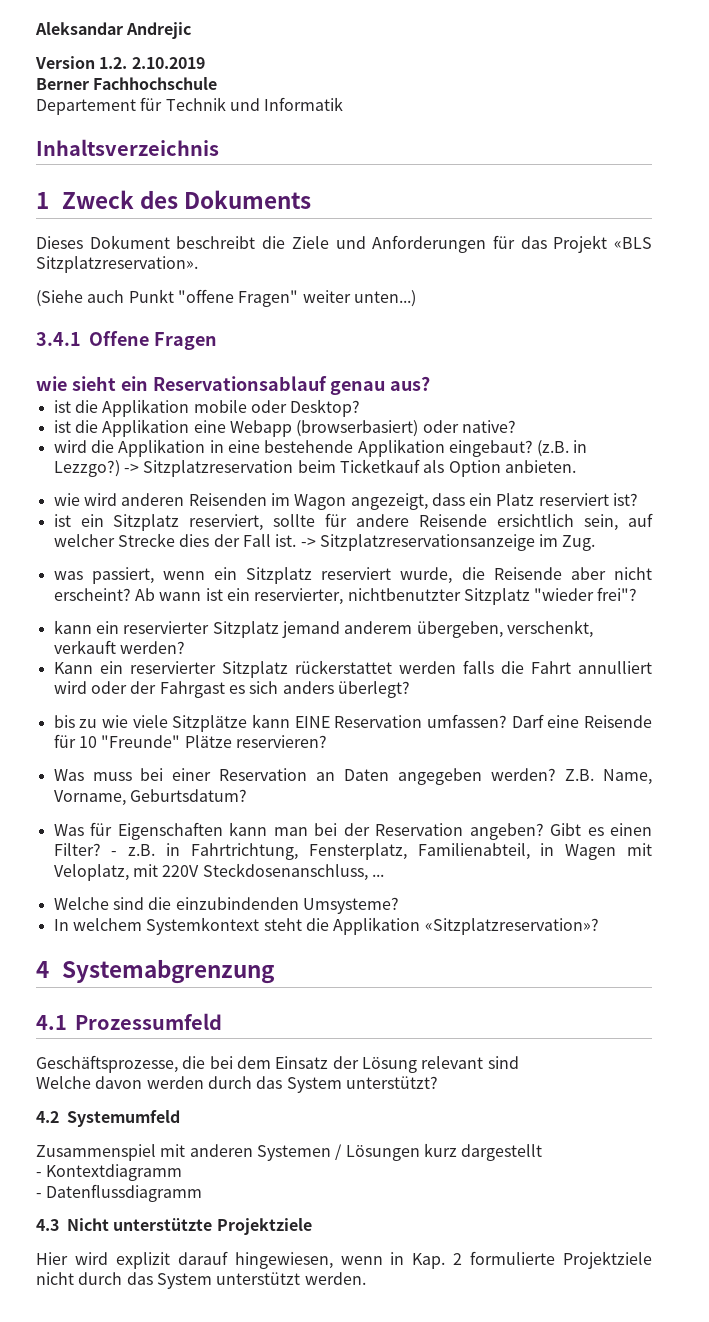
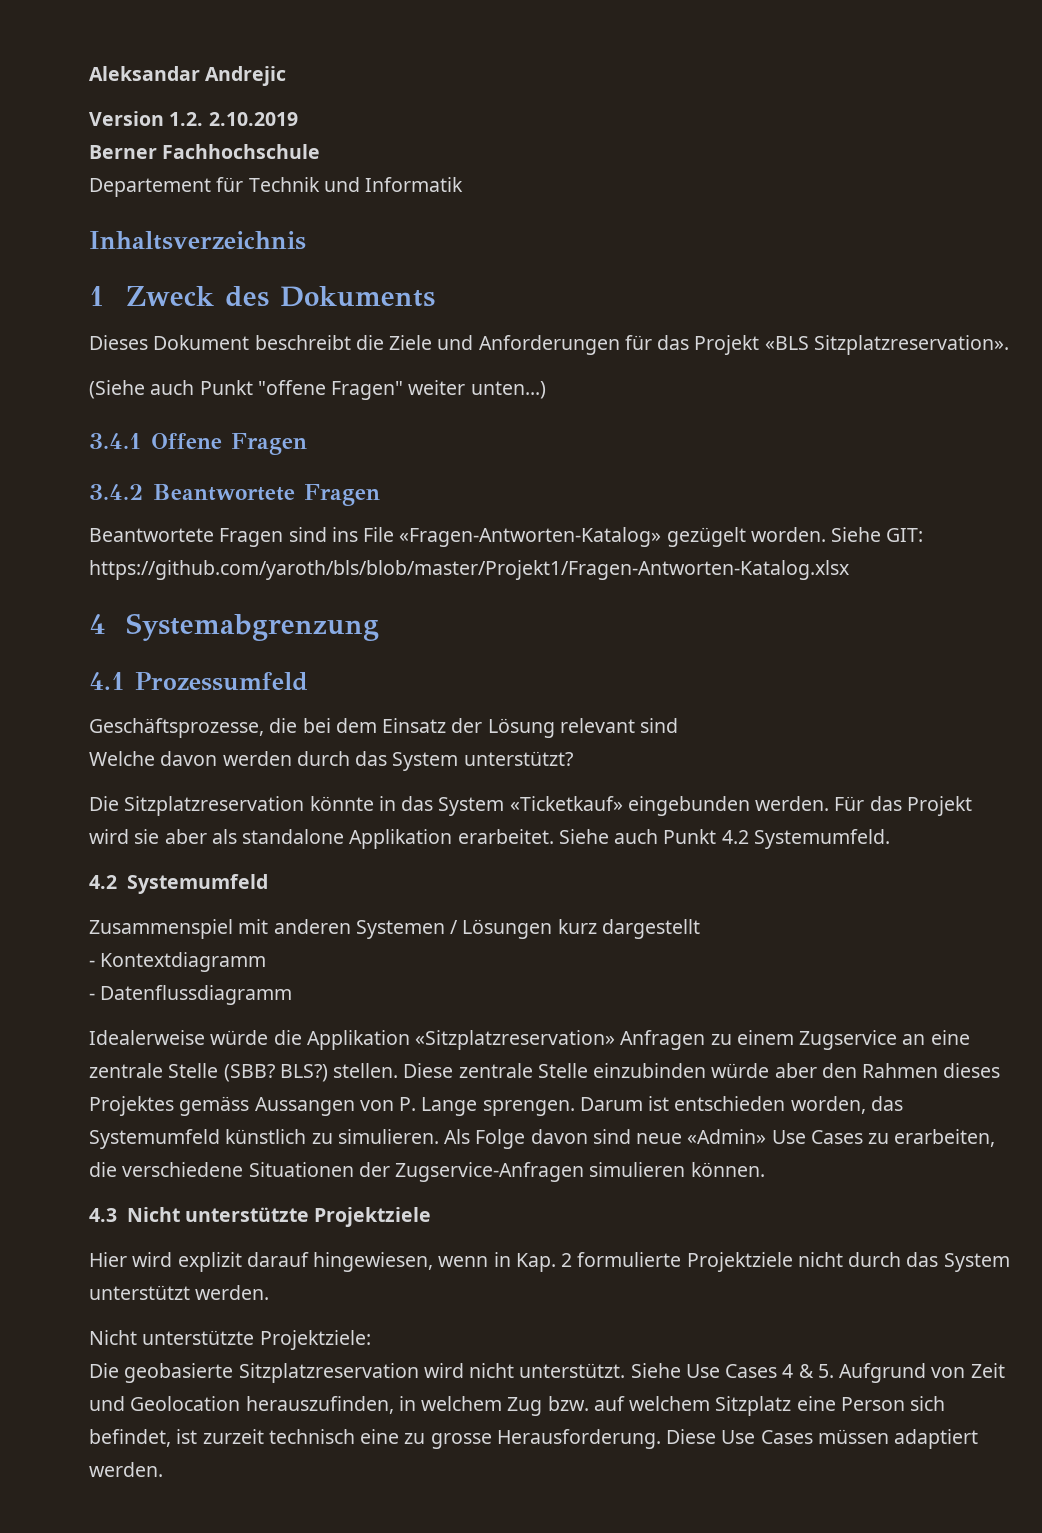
- wie sieht ein Reservationsablauf genau aus?
- ist die Applikation mobile oder Desktop?
- ist die Applikation eine Webapp (browserbasiert) oder native?
- wird die Applikation in eine bestehende Applikation eingebaut? (z.B. in Lezzgo?) -> Sitzplatzreservation beim Ticketkauf als Option anbieten.
- wie wird anderen Reisenden im Wagon angezeigt, dass ein Platz reserviert ist?
- ist ein Sitzplatz reserviert, sollte für andere Reisende ersichtlich sein, auf welcher Strecke dies der Fall ist. -> Sitzplatzreservationsanzeige im Zug.
- was passiert, wenn ein Sitzplatz reserviert wurde, die Reisende aber nicht erscheint? Ab wann ist ein reservierter, nichtbenutzter Sitzplatz "wieder frei"?
- kann ein reservierter Sitzplatz jemand anderem übergeben, verschenkt, verkauft werden?
- Kann ein reservierter Sitzplatz rückerstattet werden falls die Fahrt annulliert wird oder der Fahrgast es sich anders überlegt?
- bis zu wie viele Sitzplätze kann EINE Reservation umfassen? Darf eine Reisende für 10 "Freunde" Plätze reservieren?
- Was muss bei einer Reservation an Daten angegeben werden? Z.B. Name, Vorname, Geburtsdatum?
- Was für Eigenschaften kann man bei der Reservation angeben? Gibt es einen Filter? - z.B. in Fahrtrichtung, Fensterplatz, Familienabteil, in Wagen mit Veloplatz, mit 220V Steckdosenanschluss, ...
- Welche sind die einzubindenden Umsysteme?
- In welchem Systemkontext steht die Applikation «Sitzplatzreservation»?
+ 3.4.2 Beantwortete Fragen
+ Beantwortete Fragen sind ins File «Fragen-Antworten-Katalog» gezügelt worden. Siehe GIT: https://github.com/yaroth/bls/blob/master/Projekt1/Fragen-Antworten-Katalog.xlsx
+ Die Sitzplatzreservation könnte in das System «Ticketkauf» eingebunden werden. Für das Projekt wird sie aber als standalone Applikation erarbeitet. Siehe auch Punkt 4.2 Systemumfeld.
+ Idealerweise würde die Applikation «Sitzplatzreservation» Anfragen zu einem Zugservice an eine zentrale Stelle (SBB? BLS?) stellen. Diese zentrale Stelle einzubinden würde aber den Rahmen dieses Projektes gemäss Aussangen von P. Lange sprengen. Darum ist entschieden worden, das Systemumfeld künstlich zu simulieren. Als Folge davon sind neue «Admin» Use Cases zu erarbeiten, die verschiedene Situationen der Zugservice-Anfragen simulieren können.
+ Nicht unterstützte Projektziele:
+ Die geobasierte Sitzplatzreservation wird nicht unterstützt. Siehe Use Cases 4 & 5. Aufgrund von Zeit und Geolocation herauszufinden, in welchem Zug bzw. auf welchem Sitzplatz eine Person sich befindet, ist zurzeit technisch eine zu grosse Herausforderung. Diese Use Cases müssen adaptiert werden.

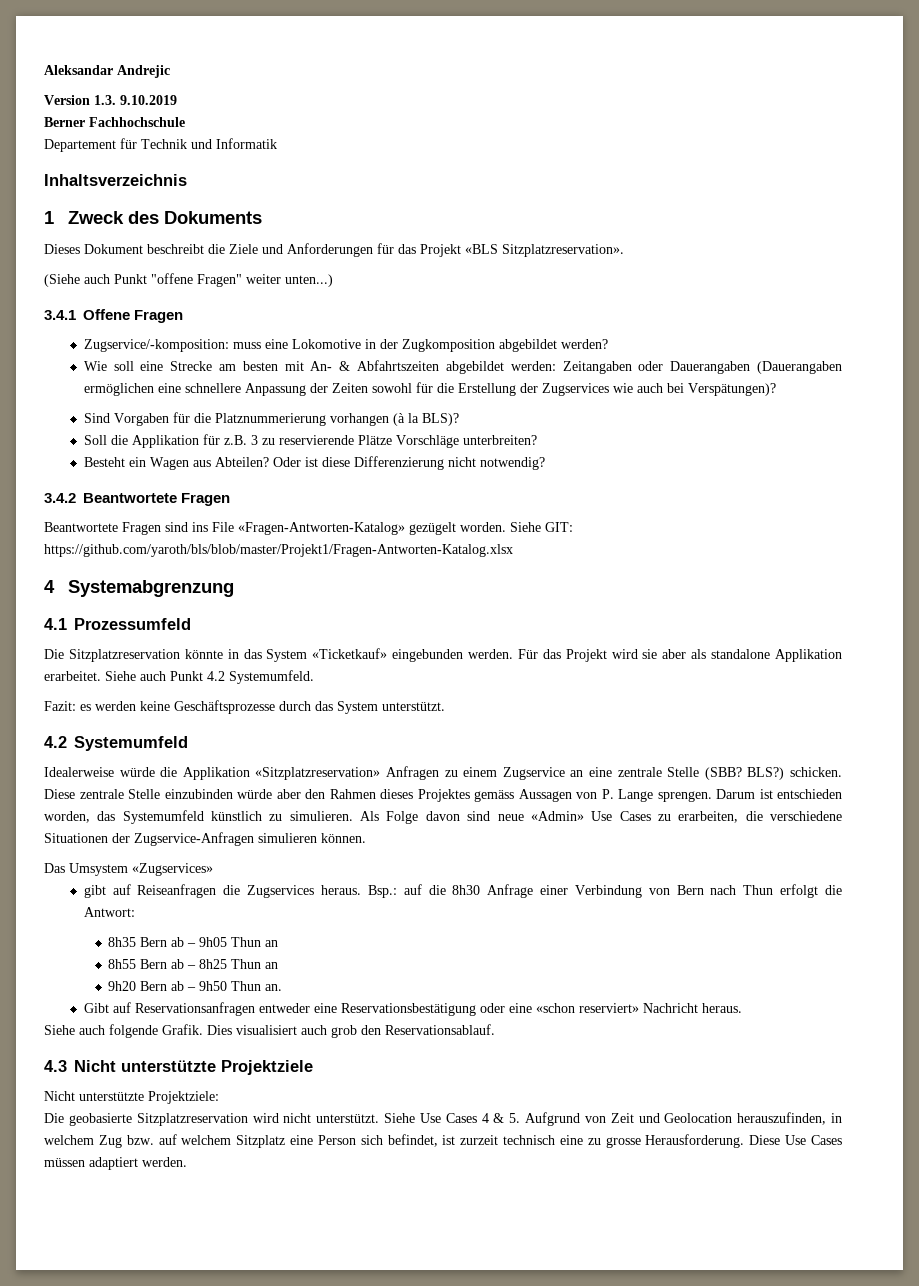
- Version 1.2. 2.10.2019
+ Version 1.3. 9.10.2019
+ Zugservice/-komposition: muss eine Lokomotive in der Zugkomposition abgebildet werden?
+ Wie soll eine Strecke am besten mit An- & Abfahrtszeiten abgebildet werden: Zeitangaben oder Dauerangaben (Dauerangaben ermöglichen eine schnellere Anpassung der Zeiten sowohl für die Erstellung der Zugservices wie auch bei Verspätungen)?
+ Sind Vorgaben für die Platznummerierung vorhangen (à la BLS)?
+ Soll die Applikation für z.B. 3 zu reservierende Plätze Vorschläge unterbreiten?
+ Besteht ein Wagen aus Abteilen? Oder ist diese Differenzierung nicht notwendig?
- Geschäftsprozesse, die bei dem Einsatz der Lösung relevant sind
- Welche davon werden durch das System unterstützt?
+ Fazit: es werden keine Geschäftsprozesse durch das System unterstützt.
  4.2 Systemumfeld
- Zusammenspiel mit anderen Systemen / Lösungen kurz dargestellt
- - Kontextdiagramm
- - Datenflussdiagramm
- BLS?) stellen.
+ BLS?) schicken.
- Diese zentrale Stelle einzubinden würde aber den Rahmen dieses Projektes gemäss Aussangen von P. Lange sprengen.
+ Diese zentrale Stelle einzubinden würde aber den Rahmen dieses Projektes gemäss Aussagen von P. Lange sprengen.
+ Das Umsystem «Zugservices»
+ gibt auf Reiseanfragen die Zugservices heraus. Bsp.: auf die 8h30 Anfrage einer Verbindung von Bern nach Thun erfolgt die Antwort:
+ 8h35 Bern ab – 9h05 Thun an
+ 8h55 Bern ab – 8h25 Thun an
+ 9h20 Bern ab – 9h50 Thun an.
+ Gibt auf Reservationsanfragen entweder eine Reservationsbestätigung oder eine «schon reserviert» Nachricht heraus.
+ Siehe auch folgende Grafik. Dies visualisiert auch grob den Reservationsablauf.
  4.3 Nicht unterstützte Projektziele
- Hier wird explizit darauf hingewiesen, wenn in Kap. 2 formulierte Projektziele nicht durch das System unterstützt werden.

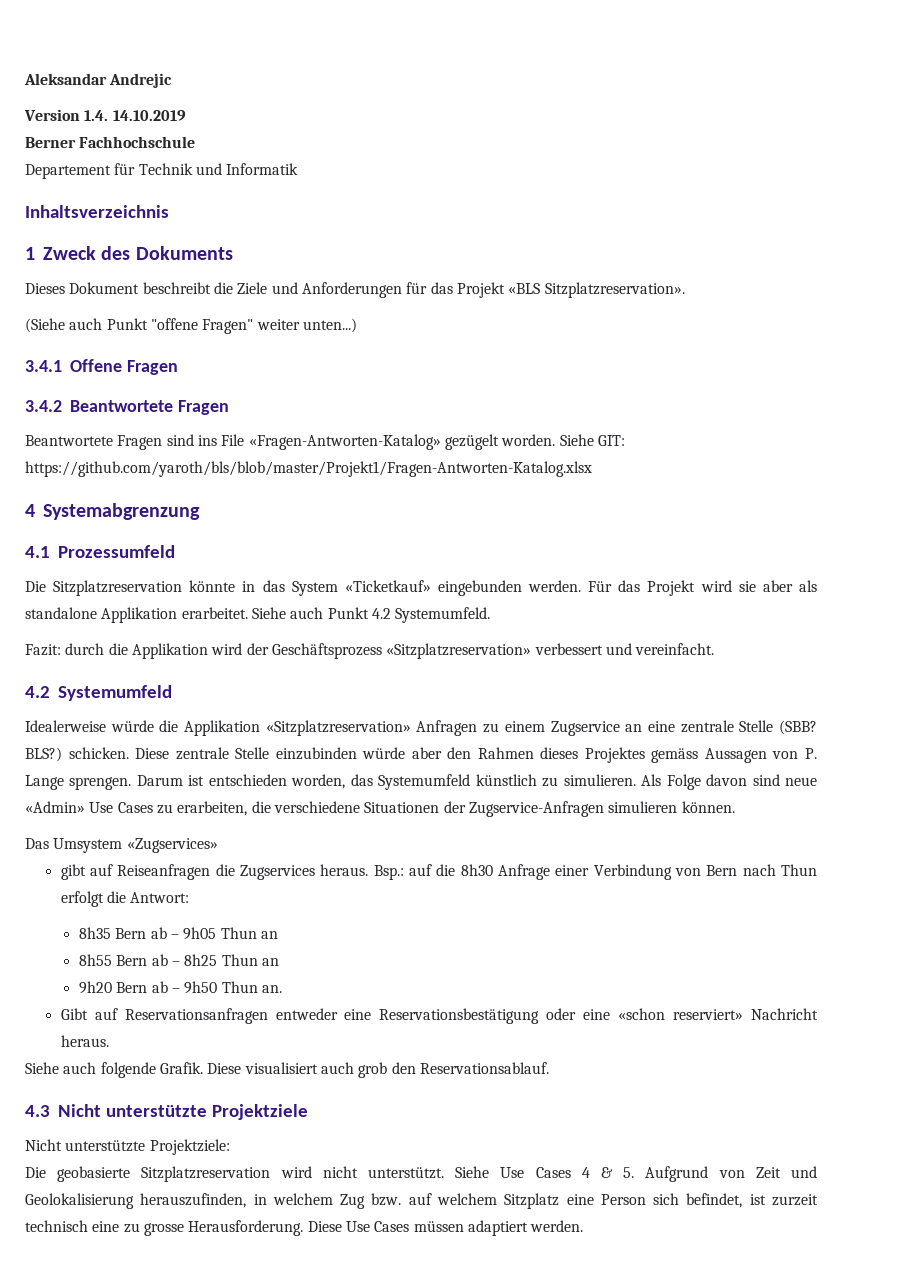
- Version 1.3. 9.10.2019
+ Version 1.4. 14.10.2019
- Zugservice/-komposition: muss eine Lokomotive in der Zugkomposition abgebildet werden?
- Wie soll eine Strecke am besten mit An- & Abfahrtszeiten abgebildet werden: Zeitangaben oder Dauerangaben (Dauerangaben ermöglichen eine schnellere Anpassung der Zeiten sowohl für die Erstellung der Zugservices wie auch bei Verspätungen)?
- Sind Vorgaben für die Platznummerierung vorhangen (à la BLS)?
- Soll die Applikation für z.B. 3 zu reservierende Plätze Vorschläge unterbreiten?
- Besteht ein Wagen aus Abteilen? Oder ist diese Differenzierung nicht notwendig?
- Fazit: es werden keine Geschäftsprozesse durch das System unterstützt.
+ Fazit: durch die Applikation wird der Geschäftsprozess «Sitzplatzreservation» verbessert und vereinfacht.
- Dies visualisiert auch grob den Reservationsablauf.
+ Diese visualisiert auch grob den Reservationsablauf.
- Siehe Use Cases 4 & 5. Aufgrund von Zeit und Geolocation herauszufinden, in welchem Zug bzw. auf welchem Sitzplatz eine Person sich befindet, ist zurzeit technisch eine zu grosse Herausforderung.
+ Siehe Use Cases 4 & 5. Aufgrund von Zeit und Geolokalisierung herauszufinden, in welchem Zug bzw. auf welchem Sitzplatz eine Person sich befindet, ist zurzeit technisch eine zu grosse Herausforderung.

